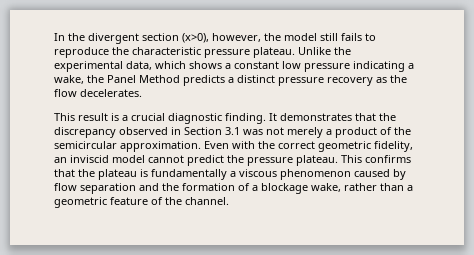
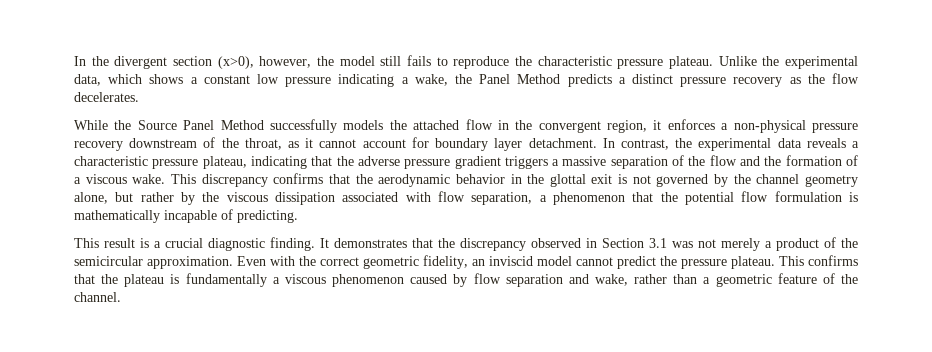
+ While the Source Panel Method successfully models the attached flow in the convergent region, it enforces a non-physical pressure recovery downstream of the throat, as it cannot account for boundary layer detachment. In contrast, the experimental data reveals a characteristic pressure plateau, indicating that the adverse pressure gradient triggers a massive separation of the flow and the formation of a viscous wake. This discrepancy confirms that the aerodynamic behavior in the glottal exit is not governed by the channel geometry alone, but rather by the viscous dissipation associated with flow separation, a phenomenon that the potential flow formulation is mathematically incapable of predicting.
- This confirms that the plateau is fundamentally a viscous phenomenon caused by flow separation and the formation of a blockage wake, rather than a geometric feature of the channel.
+ This confirms that the plateau is fundamentally a viscous phenomenon caused by flow separation and wake, rather than a geometric feature of the channel.

